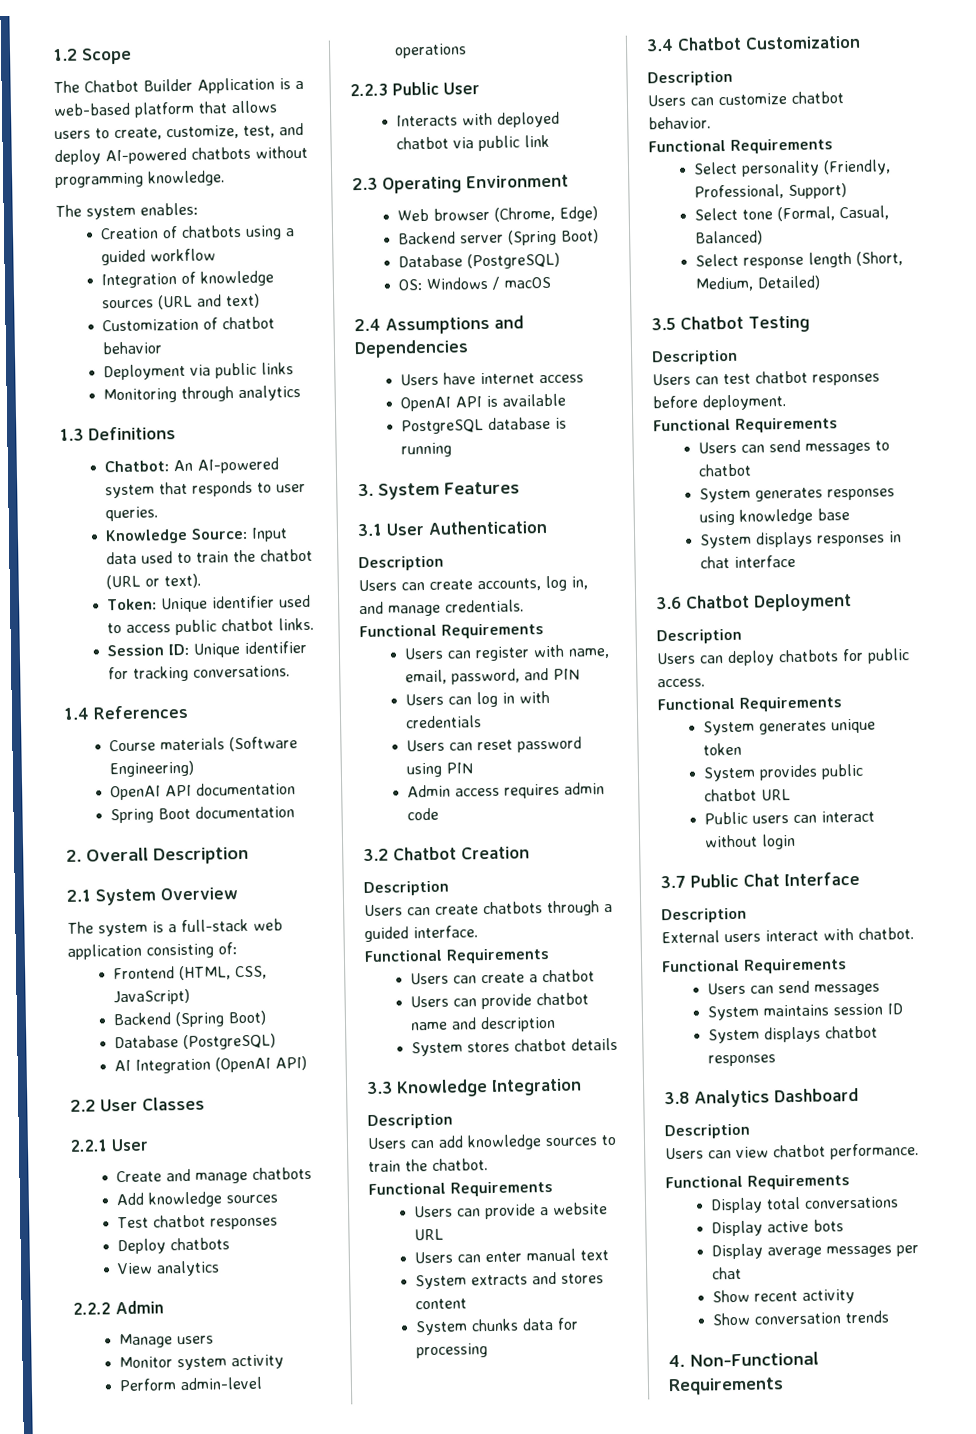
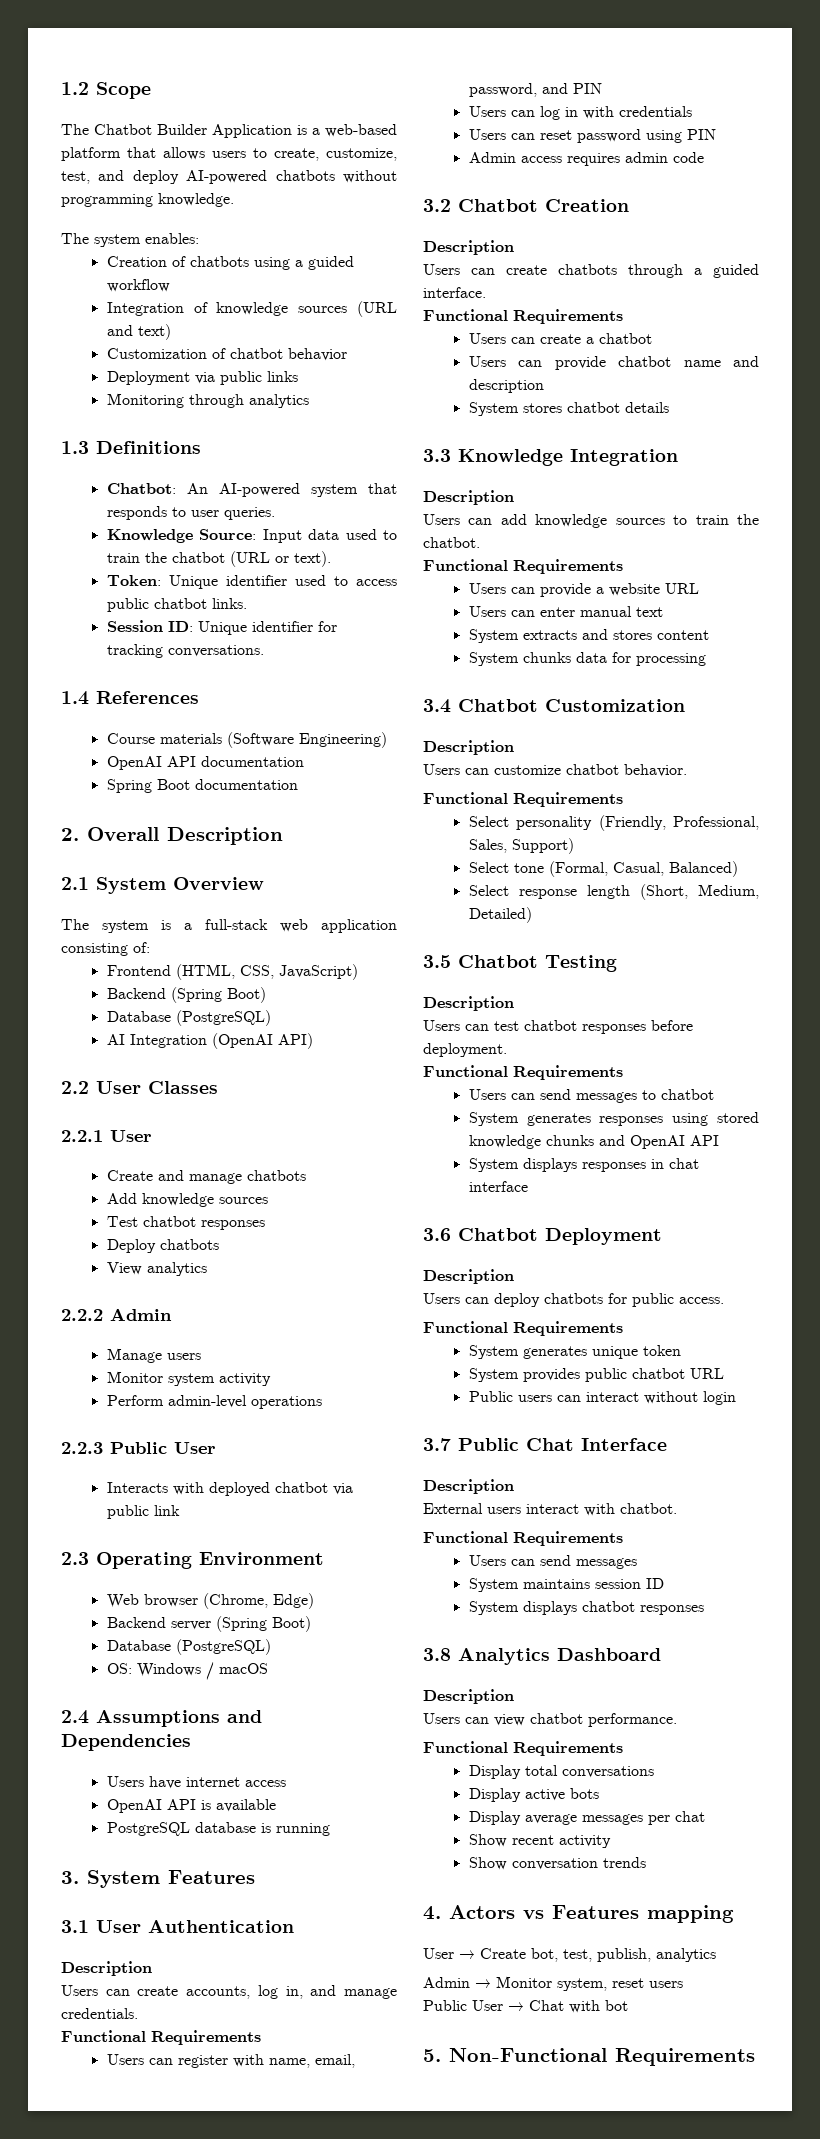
- Select personality (Friendly, Professional, Support)
+ Select personality (Friendly, Professional, Sales, Support)
- System generates responses using knowledge base
+ System generates responses using stored knowledge chunks and OpenAI API
- 4. Non-Functional Requirements
+ 4. Actors vs Features mapping
+ User → Create bot, test, publish, analytics
+ Admin → Monitor system, reset users
+ Public User → Chat with bot
+ 5. Non-Functional Requirements

